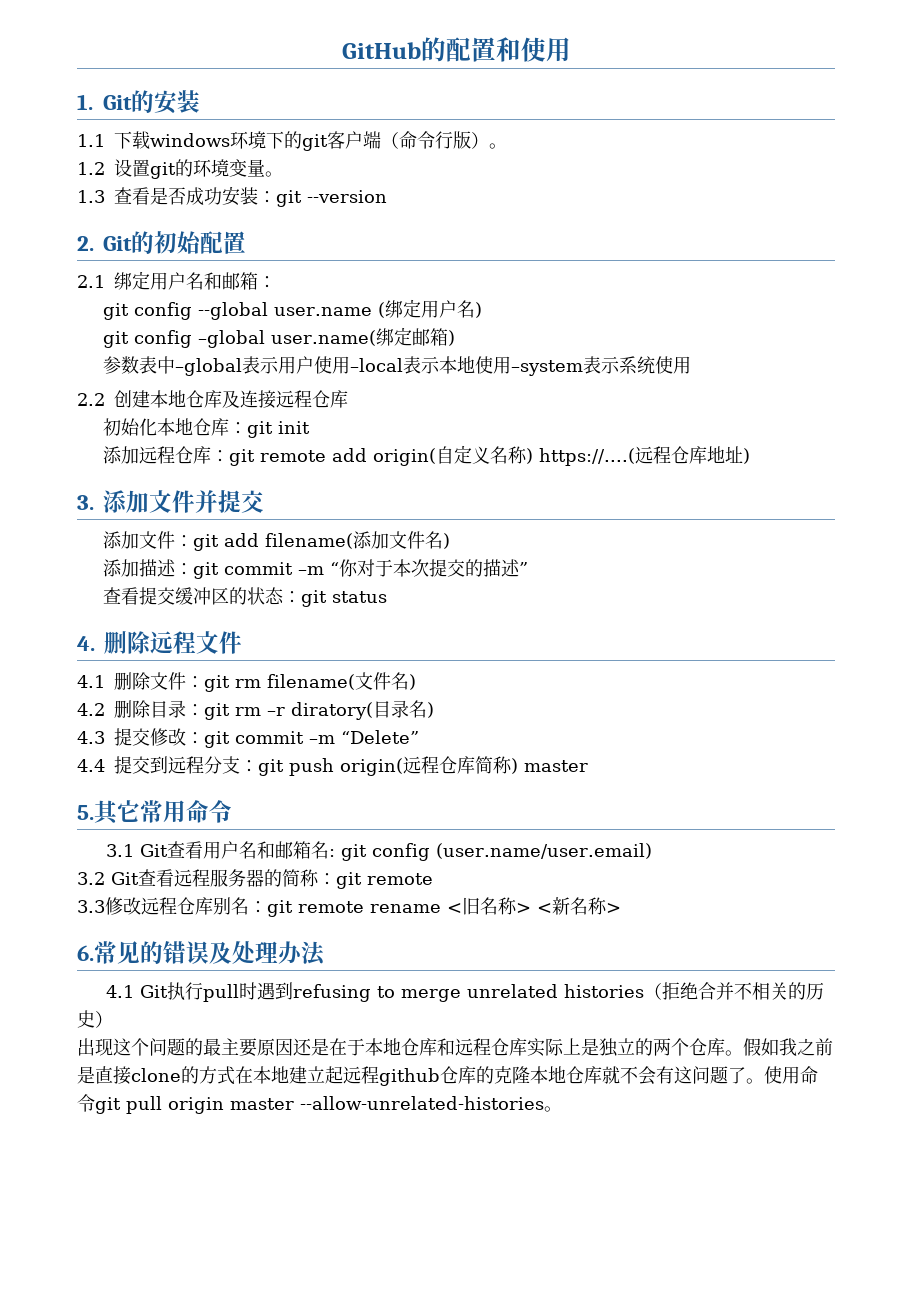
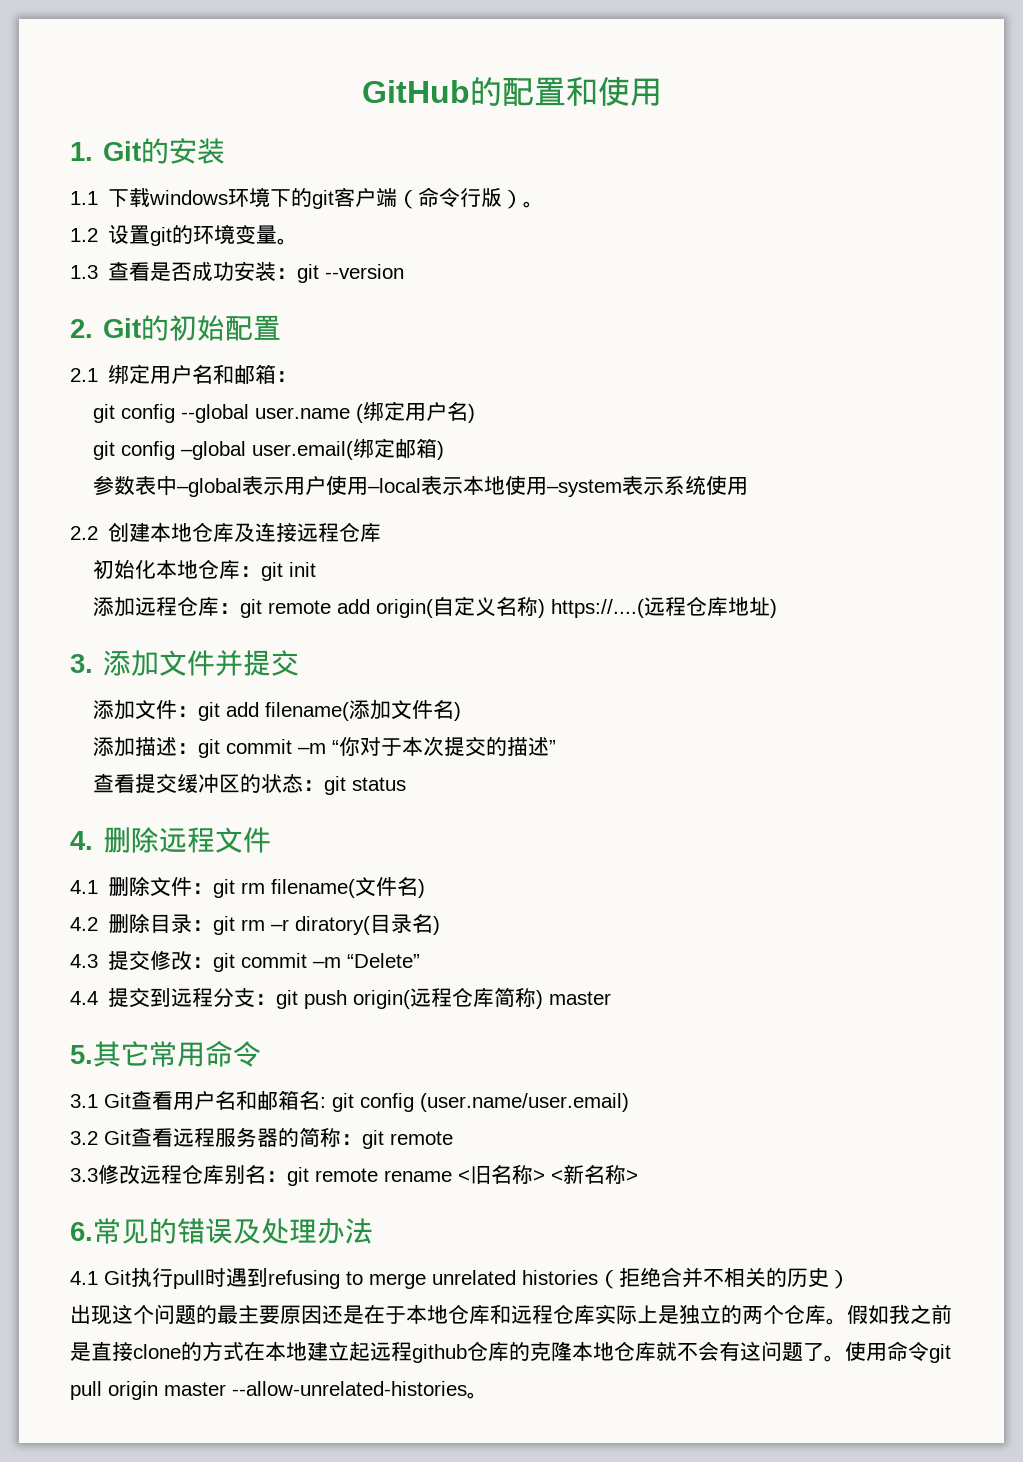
- git config –global user.name(绑定邮箱)
+ git config –global user.email(绑定邮箱)

